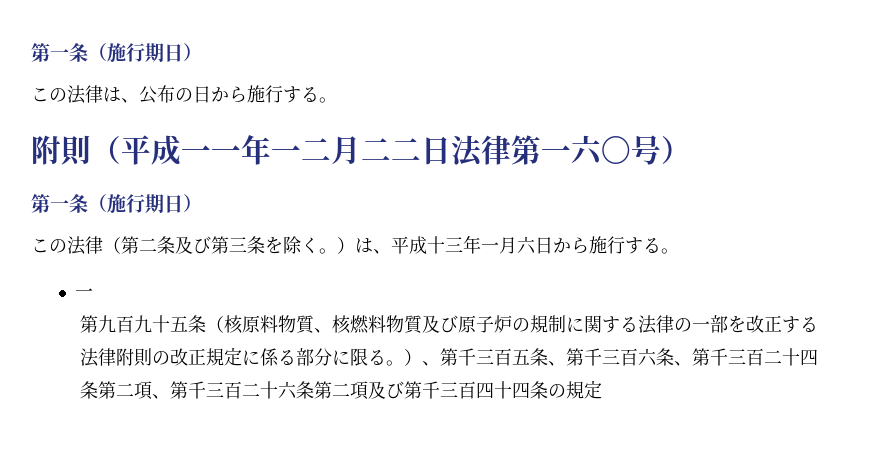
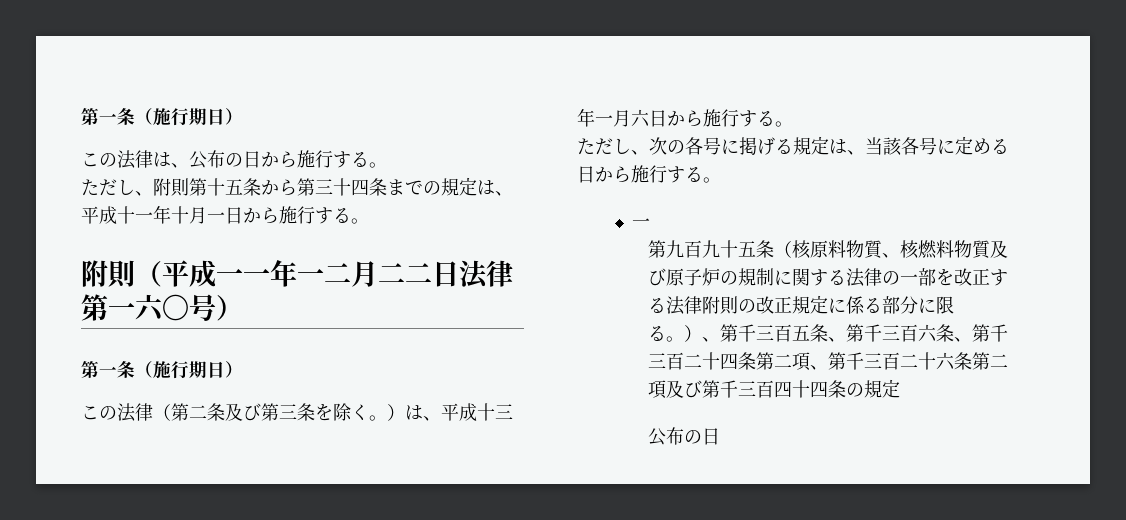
+ ただし、附則第十五条から第三十四条までの規定は、平成十一年十月一日から施行する。
+ ただし、次の各号に掲げる規定は、当該各号に定める日から施行する。
  第九百九十五条（核原料物質、核燃料物質及び原子炉の規制に関する法律の一部を改正する法律附則の改正規定に係る部分に限る。）、第千三百五条、第千三百六条、第千三百二十四条第二項、第千三百二十六条第二項及び第千三百四十四条の規定
+ 公布の日

